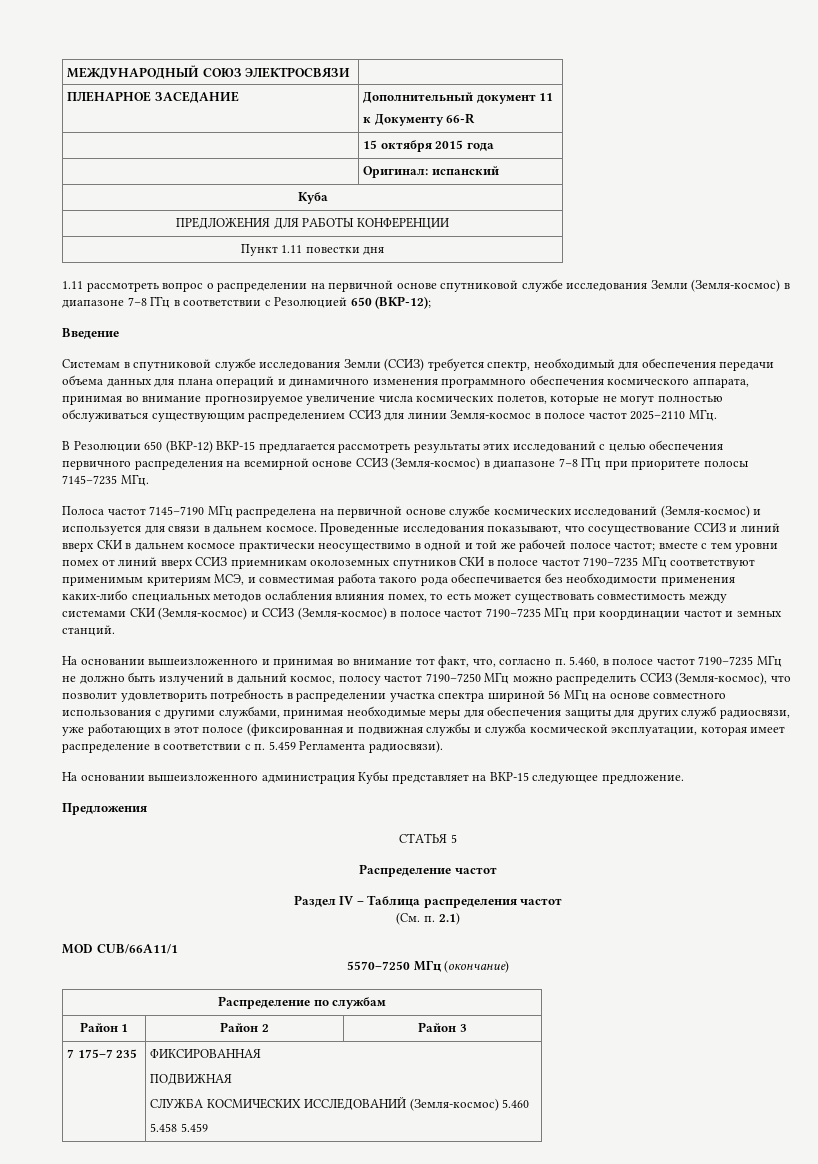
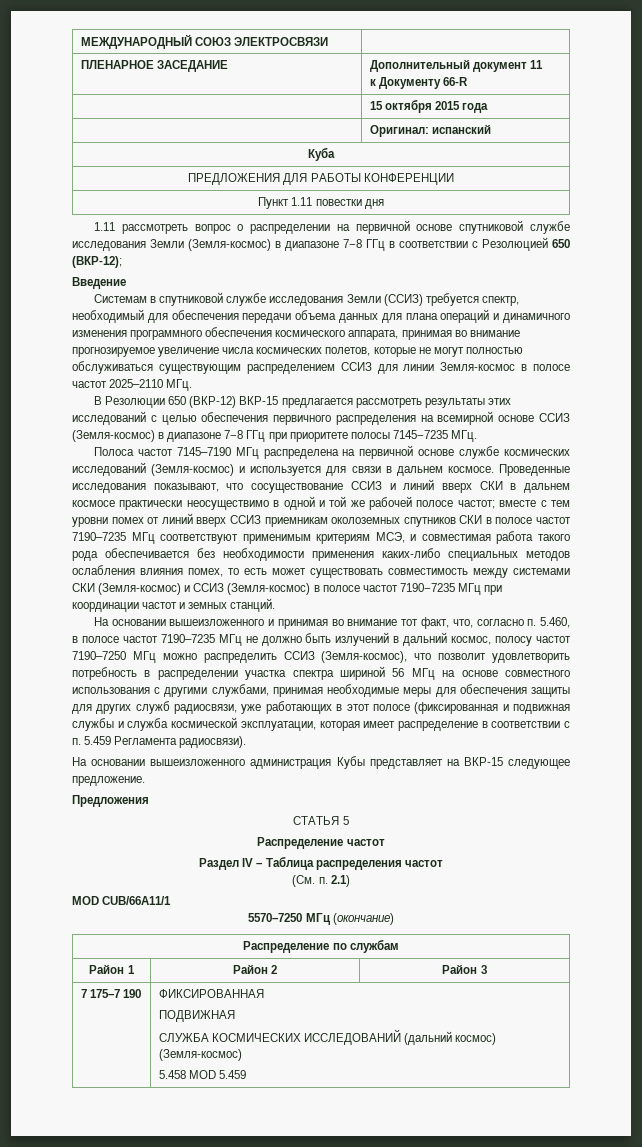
- 7 175–7 235 | ФИКСИРОВАННАЯ
+ 7 175–7 190 | ФИКСИРОВАННАЯ
  ПОДВИЖНАЯ
- СЛУЖБА КОСМИЧЕСКИХ ИССЛЕДОВАНИЙ (Земля-космос) 5.460
- 5.458 5.459
+ СЛУЖБА КОСМИЧЕСКИХ ИССЛЕДОВАНИЙ (дальний космос) (Земля-космос)
+ 5.458 MOD 5.459

